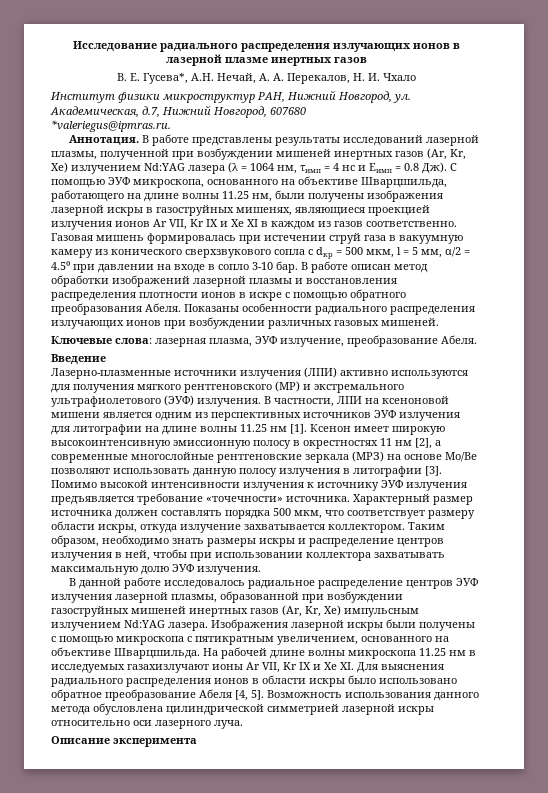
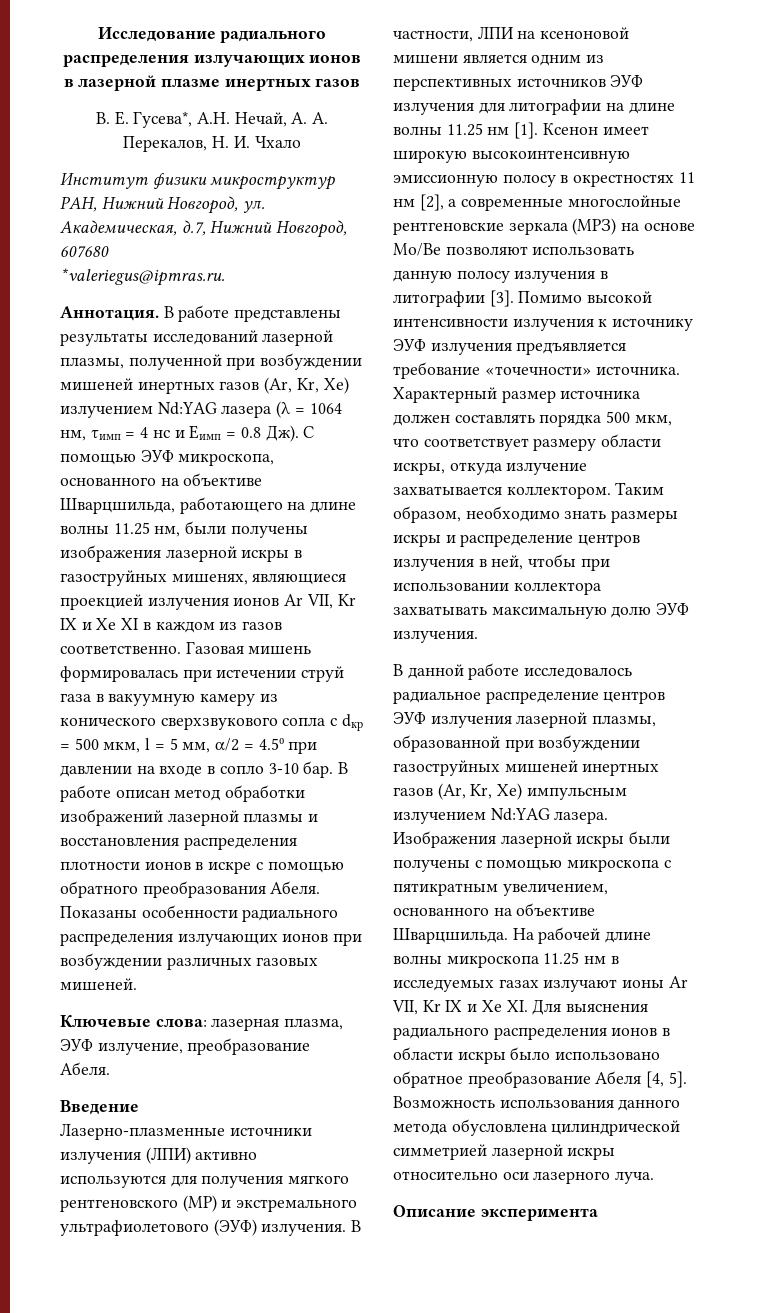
- На рабочей длине волны микроскопа 11.25 нм в исследуемых газахизлучают ионы Ar VII, Kr IX и Xe XI. Для выяснения радиального распределения ионов в области искры было использовано обратное преобразование Абеля [4, 5].
+ На рабочей длине волны микроскопа 11.25 нм в исследуемых газах излучают ионы Ar VII, Kr IX и Xe XI. Для выяснения радиального распределения ионов в области искры было использовано обратное преобразование Абеля [4, 5].

